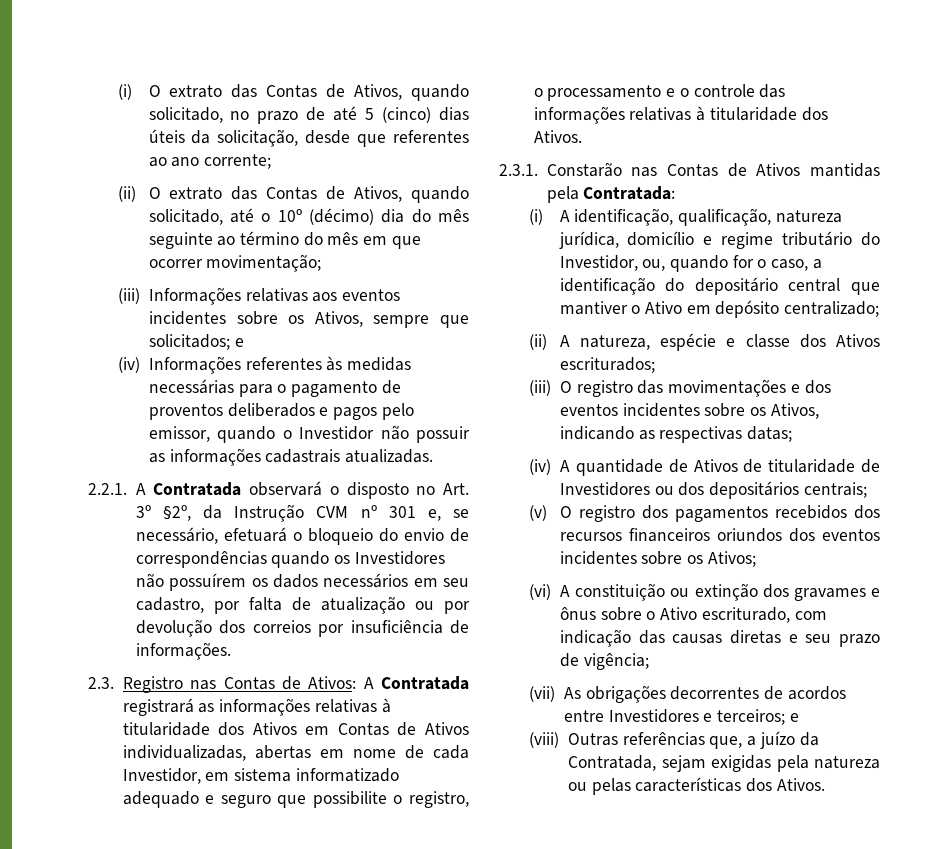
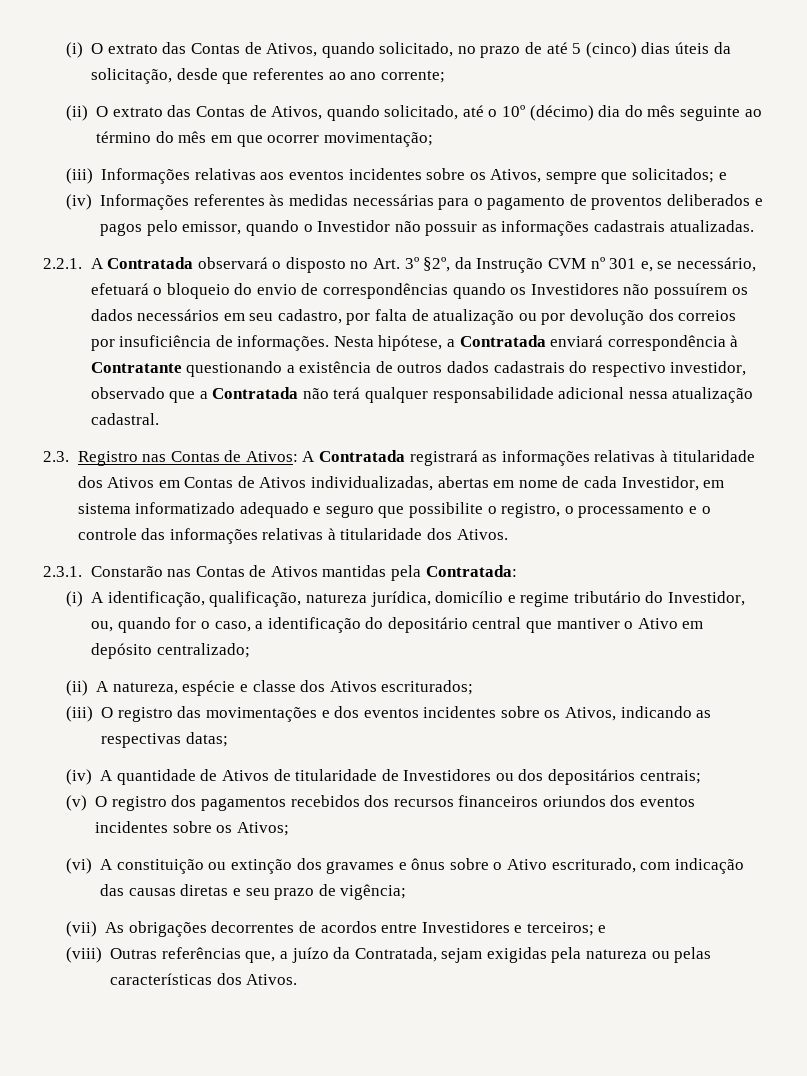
+ Nesta hipótese, a Contratada enviará correspondência à Contratante questionando a existência de outros dados cadastrais do respectivo investidor, observado que a Contratada não terá qualquer responsabilidade adicional nessa atualização cadastral.

